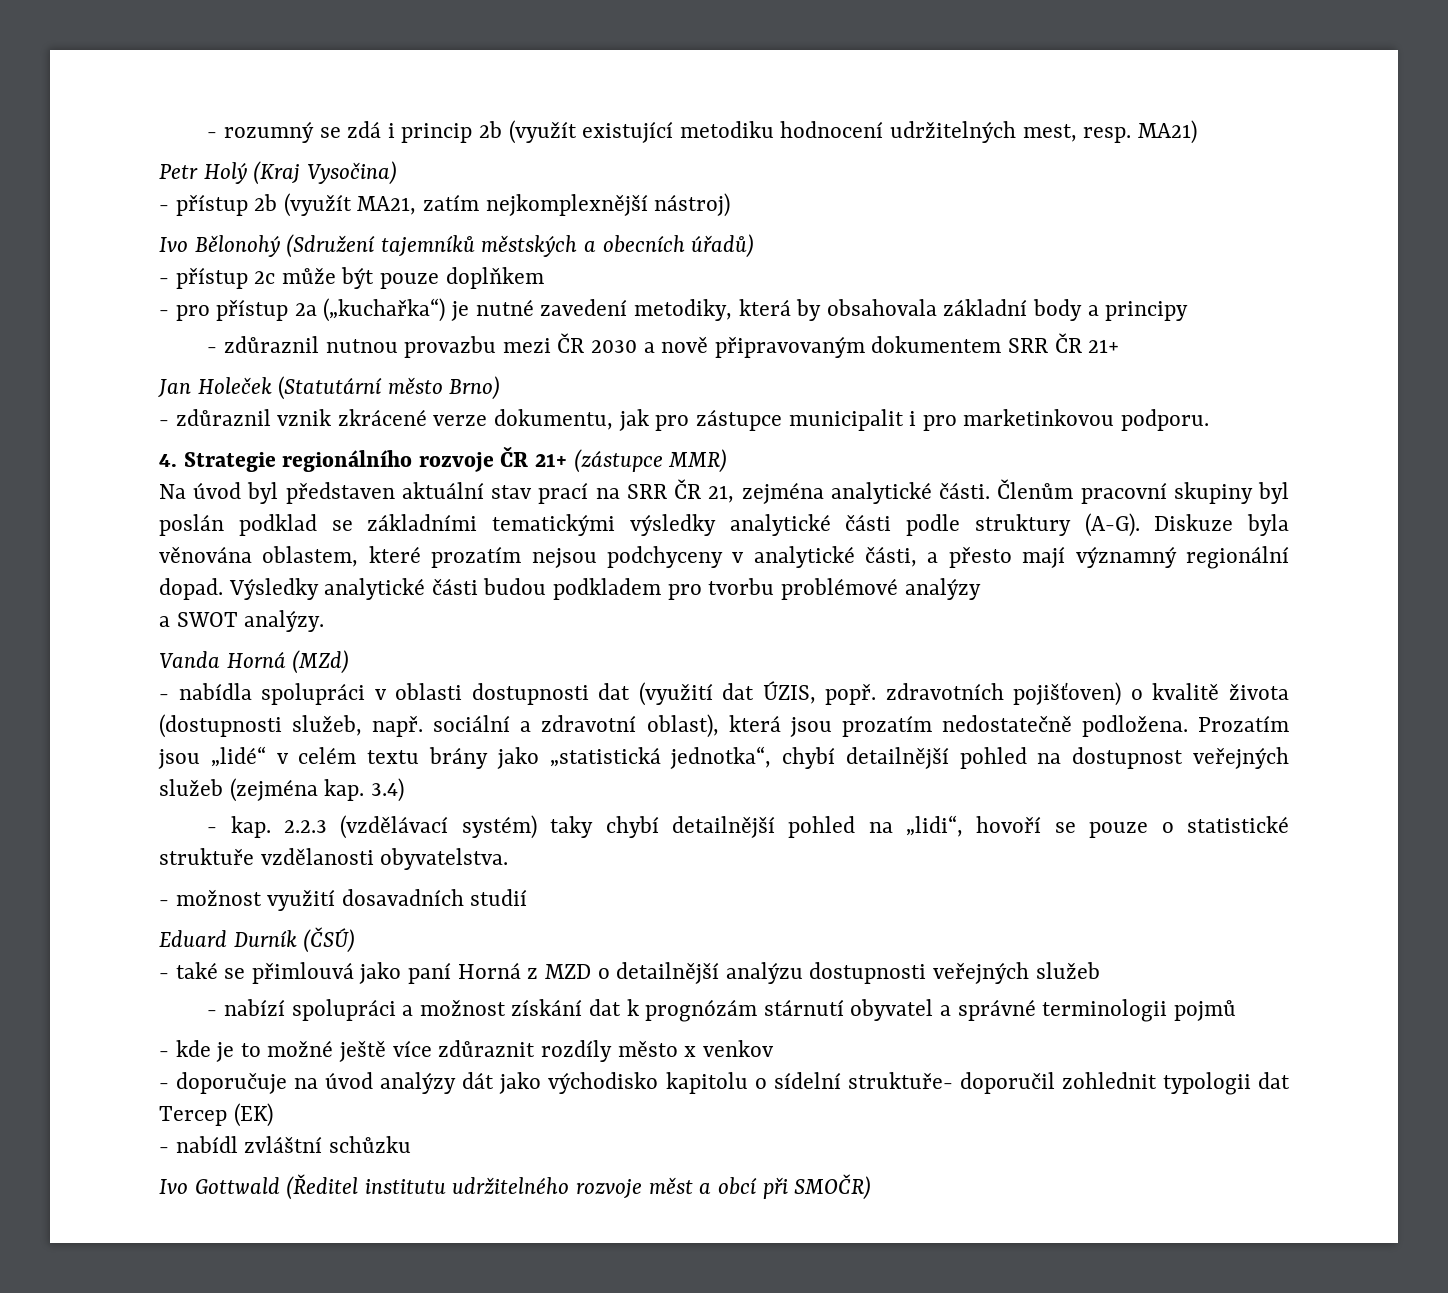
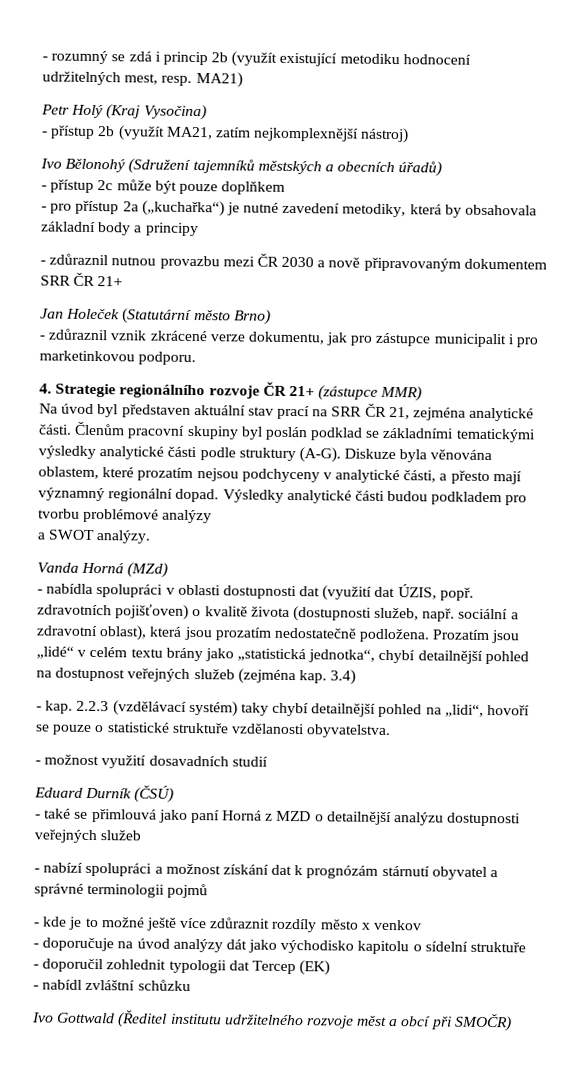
- - doporučuje na úvod analýzy dát jako východisko kapitolu o sídelní struktuře- doporučil zohlednit typologii dat Tercep (EK)
+ - doporučuje na úvod analýzy dát jako východisko kapitolu o sídelní struktuře
+ - doporučil zohlednit typologii dat Tercep (EK)

